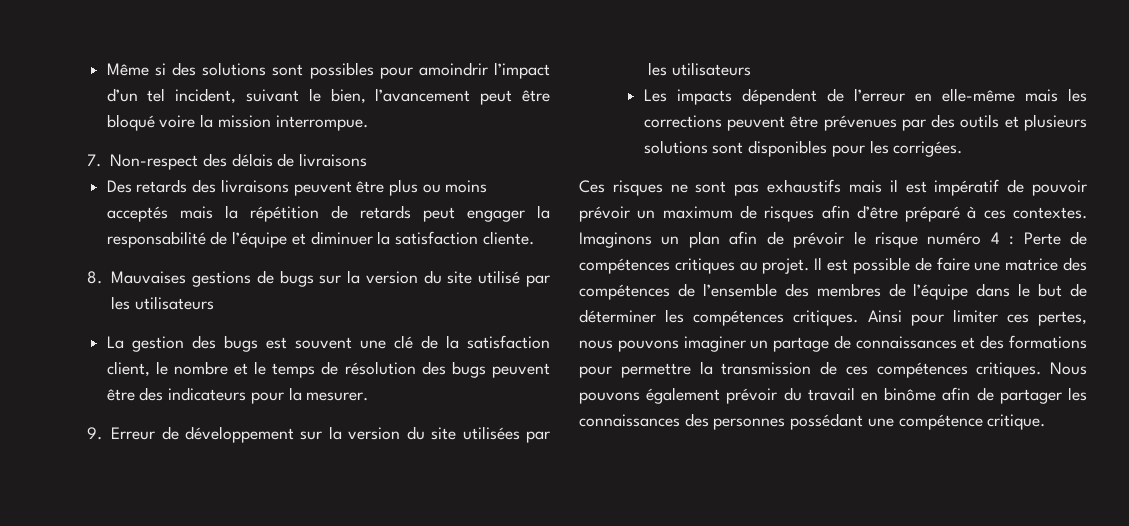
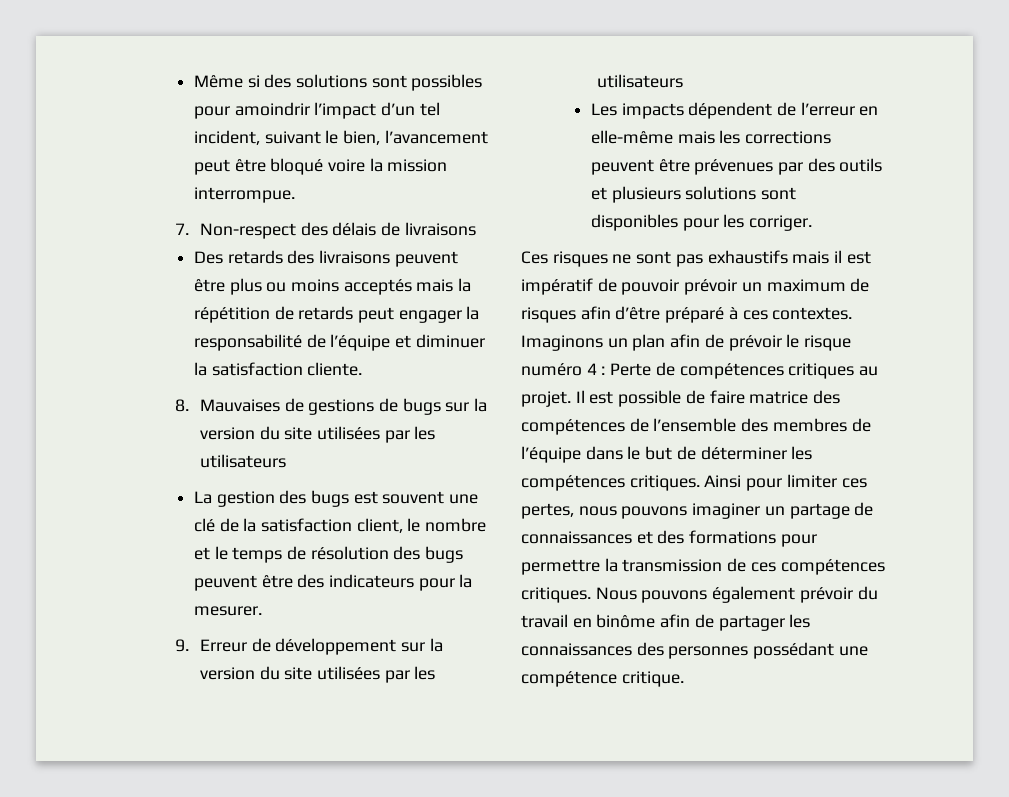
- 8. Mauvaises gestions de bugs sur la version du site utilisé par les utilisateurs
+ 8. Mauvaises de gestions de bugs sur la version du site utilisées par les utilisateurs
- Les impacts dépendent de l’erreur en elle-même mais les corrections peuvent être prévenues par des outils et plusieurs solutions sont disponibles pour les corrigées.
+ Les impacts dépendent de l’erreur en elle-même mais les corrections peuvent être prévenues par des outils et plusieurs solutions sont disponibles pour les corriger.
- Il est possible de faire une matrice des compétences de l’ensemble des membres de l’équipe dans le but de déterminer les compétences critiques.
+ Il est possible de faire matrice des compétences de l’ensemble des membres de l’équipe dans le but de déterminer les compétences critiques.

